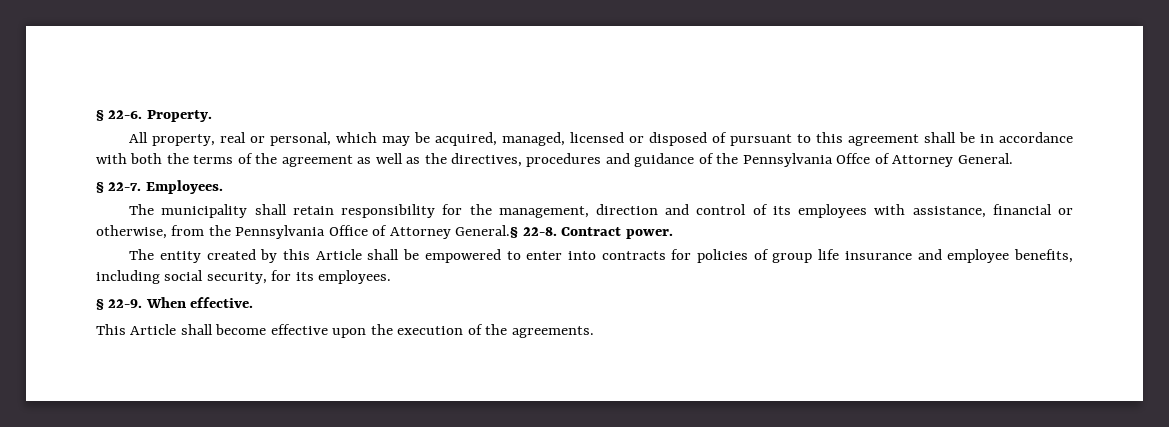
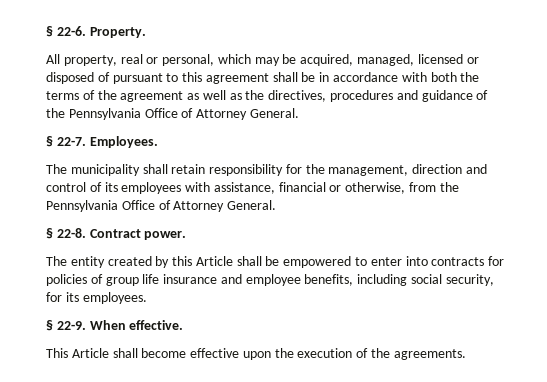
- All property, real or personal, which may be acquired, managed, licensed or disposed of pursuant to this agreement shall be in accordance with both the terms of the agreement as well as the directives, procedures and guidance of the Pennsylvania Offce of Attorney General.
+ All property, real or personal, which may be acquired, managed, licensed or disposed of pursuant to this agreement shall be in accordance with both the terms of the agreement as well as the directives, procedures and guidance of the Pennsylvania Office of Attorney General.
- The municipality shall retain responsibility for the management, direction and control of its employees with assistance, financial or otherwise, from the Pennsylvania Office of Attorney General.§ 22-8.
+ The municipality shall retain responsibility for the management, direction and control of its employees with assistance, financial or otherwise, from the Pennsylvania Office of Attorney General.
+ § 22-8.

